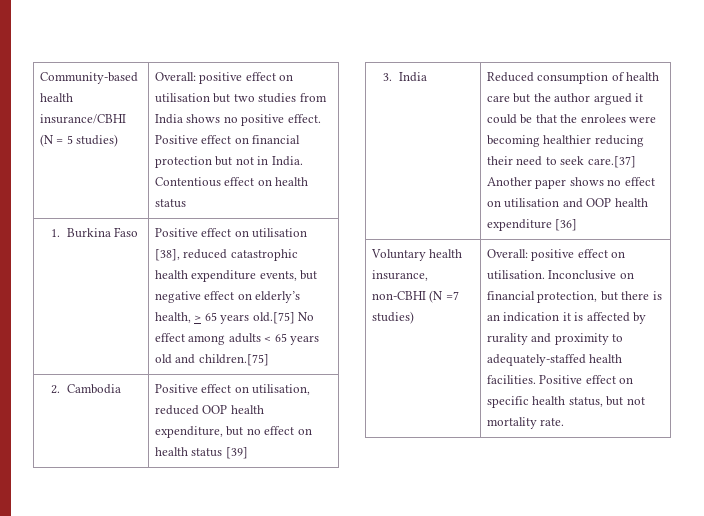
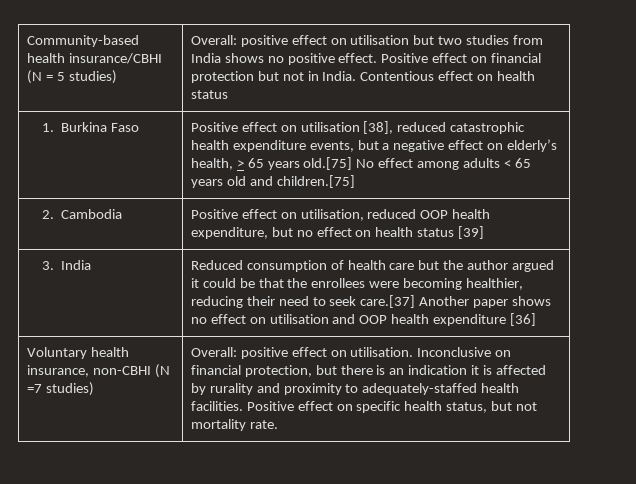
- 1. Burkina Faso | Positive effect on utilisation [38], reduced catastrophic health expenditure events, but negative effect on elderly’s health, > 65 years old.[75] No effect among adults < 65 years old and children.[75]
+ 1. Burkina Faso | Positive effect on utilisation [38], reduced catastrophic health expenditure events, but a negative effect on elderly’s health, > 65 years old.[75] No effect among adults < 65 years old and children.[75]
- 3. India | Reduced consumption of health care but the author argued it could be that the enrolees were becoming healthier reducing their need to seek care.[37] Another paper shows no effect on utilisation and OOP health expenditure [36]
+ 3. India | Reduced consumption of health care but the author argued it could be that the enrollees were becoming healthier, reducing their need to seek care.[37] Another paper shows no effect on utilisation and OOP health expenditure [36]

